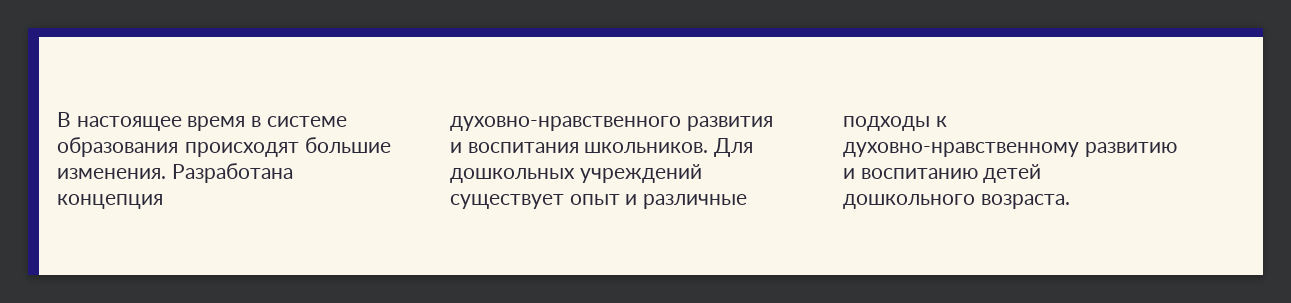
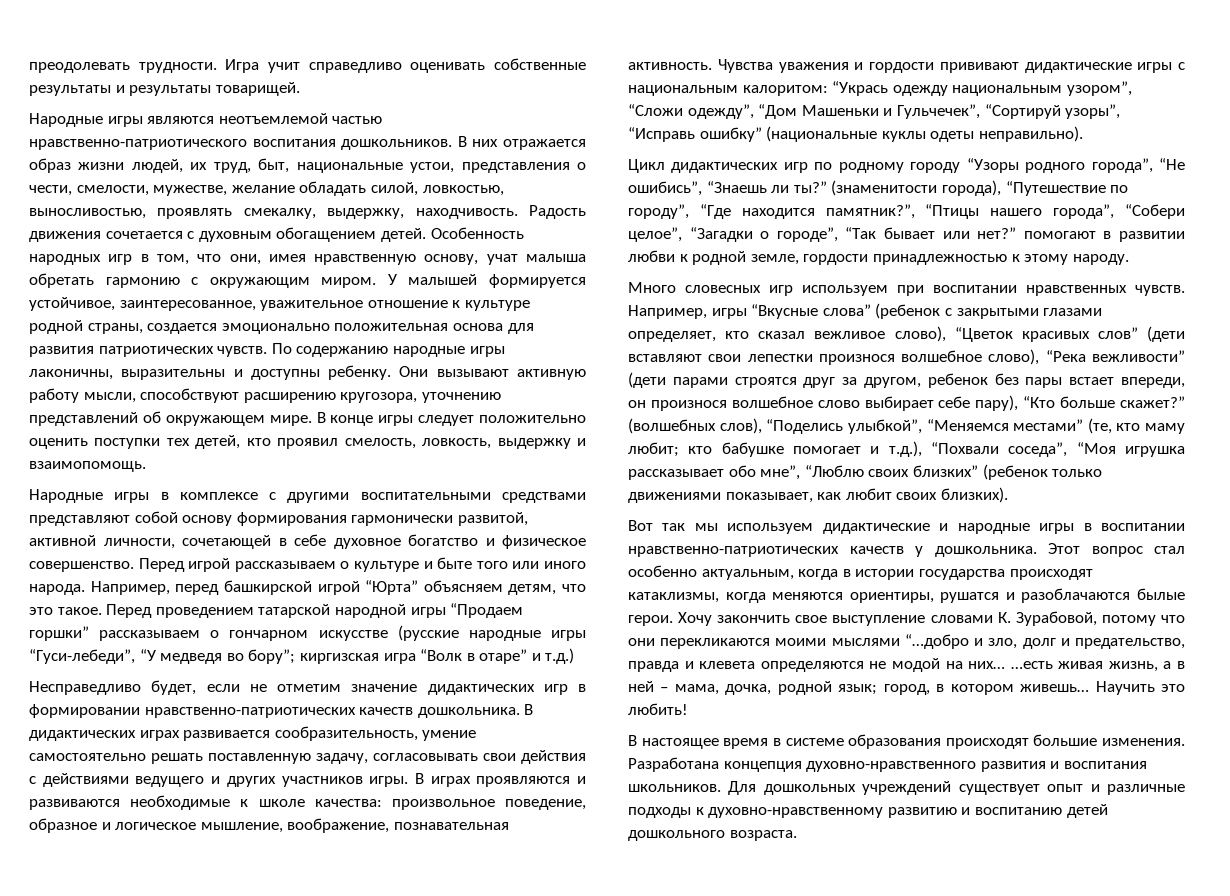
+ преодолевать трудности. Игра учит справедливо оценивать собственные результаты и результаты товарищей.
+ Народные игры являются неотъемлемой частью нравственно-патриотического воспитания дошкольников. В них отражается образ жизни людей, их труд, быт, национальные устои, представления о чести, смелости, мужестве, желание обладать силой, ловкостью, выносливостью, проявлять смекалку, выдержку, находчивость. Радость движения сочетается с духовным обогащением детей. Особенность народных игр в том, что они, имея нравственную основу, учат малыша обретать гармонию с окружающим миром. У малышей формируется устойчивое, заинтересованное, уважительное отношение к культуре родной страны, создается эмоционально положительная основа для развития патриотических чувств. По содержанию народные игры лаконичны, выразительны и доступны ребенку. Они вызывают активную работу мысли, способствуют расширению кругозора, уточнению представлений об окружающем мире. В конце игры следует положительно оценить поступки тех детей, кто проявил смелость, ловкость, выдержку и взаимопомощь.
+ Народные игры в комплексе с другими воспитательными средствами представляют собой основу формирования гармонически развитой, активной личности, сочетающей в себе духовное богатство и физическое совершенство. Перед игрой рассказываем о культуре и быте того или иного народа. Например, перед башкирской игрой “Юрта” объясняем детям, что это такое. Перед проведением татарской народной игры “Продаем горшки” рассказываем о гончарном искусстве (русские народные игры “Гуси-лебеди”, “У медведя во бору”; киргизская игра “Волк в отаре” и т.д.)
+ Несправедливо будет, если не отметим значение дидактических игр в формировании нравственно-патриотических качеств дошкольника. В дидактических играх развивается сообразительность, умение самостоятельно решать поставленную задачу, согласовывать свои действия с действиями ведущего и других участников игры. В играх проявляются и развиваются необходимые к школе качества: произвольное поведение, образное и логическое мышление, воображение, познавательная активность. Чувства уважения и гордости прививают дидактические игры с национальным калоритом: “Укрась одежду национальным узором”, “Сложи одежду”, “Дом Машеньки и Гульчечек”, “Сортируй узоры”, “Исправь ошибку” (национальные куклы одеты неправильно).
+ Цикл дидактических игр по родному городу “Узоры родного города”, “Не ошибись”, “Знаешь ли ты?” (знаменитости города), “Путешествие по городу”, “Где находится памятник?”, “Птицы нашего города”, “Собери целое”, “Загадки о городе”, “Так бывает или нет?” помогают в развитии любви к родной земле, гордости принадлежностью к этому народу.
+ Много словесных игр используем при воспитании нравственных чувств. Например, игры “Вкусные слова” (ребенок с закрытыми глазами определяет, кто сказал вежливое слово), “Цветок красивых слов” (дети вставляют свои лепестки произнося волшебное слово), “Река вежливости” (дети парами строятся друг за другом, ребенок без пары встает впереди, он произнося волшебное слово выбирает себе пару), “Кто больше скажет?” (волшебных слов), “Поделись улыбкой”, “Меняемся местами” (те, кто маму любит; кто бабушке помогает и т.д.), “Похвали соседа”, “Моя игрушка рассказывает обо мне”, “Люблю своих близких” (ребенок только движениями показывает, как любит своих близких).
+ Вот так мы используем дидактические и народные игры в воспитании нравственно-патриотических качеств у дошкольника. Этот вопрос стал особенно актуальным, когда в истории государства происходят катаклизмы, когда меняются ориентиры, рушатся и разоблачаются былые герои. Хочу закончить свое выступление словами К. Зурабовой, потому что они перекликаются моими мыслями “…добро и зло, долг и предательство, правда и клевета определяются не модой на них… …есть живая жизнь, а в ней – мама, дочка, родной язык; город, в котором живешь… Научить это любить!

